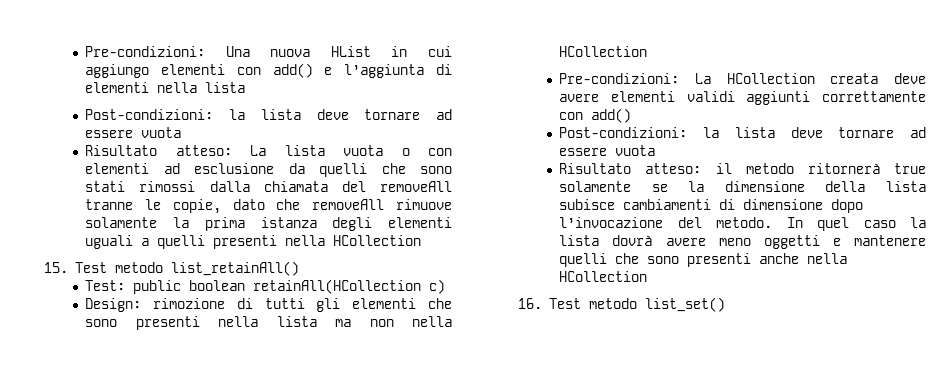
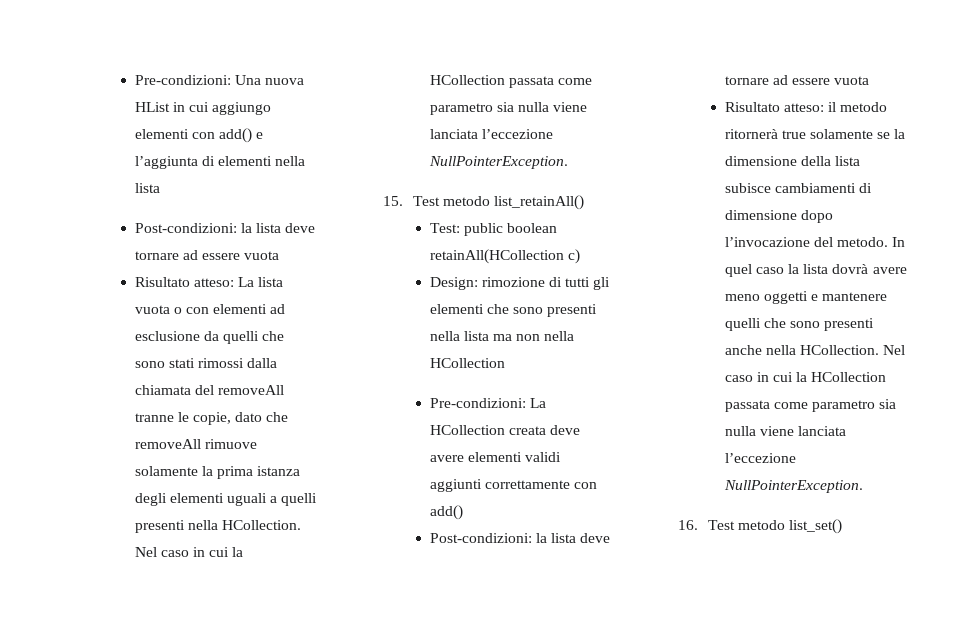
- Risultato atteso: La lista vuota o con elementi ad esclusione da quelli che sono stati rimossi dalla chiamata del removeAll tranne le copie, dato che removeAll rimuove solamente la prima istanza degli elementi uguali a quelli presenti nella HCollection
+ Risultato atteso: La lista vuota o con elementi ad esclusione da quelli che sono stati rimossi dalla chiamata del removeAll tranne le copie, dato che removeAll rimuove solamente la prima istanza degli elementi uguali a quelli presenti nella HCollection. Nel caso in cui la HCollection passata come parametro sia nulla viene lanciata l’eccezione NullPointerException.
- In quel caso la lista dovrà avere meno oggetti e mantenere quelli che sono presenti anche nella HCollection
+ In quel caso la lista dovrà avere meno oggetti e mantenere quelli che sono presenti anche nella HCollection. Nel caso in cui la HCollection passata come parametro sia nulla viene lanciata l’eccezione NullPointerException.

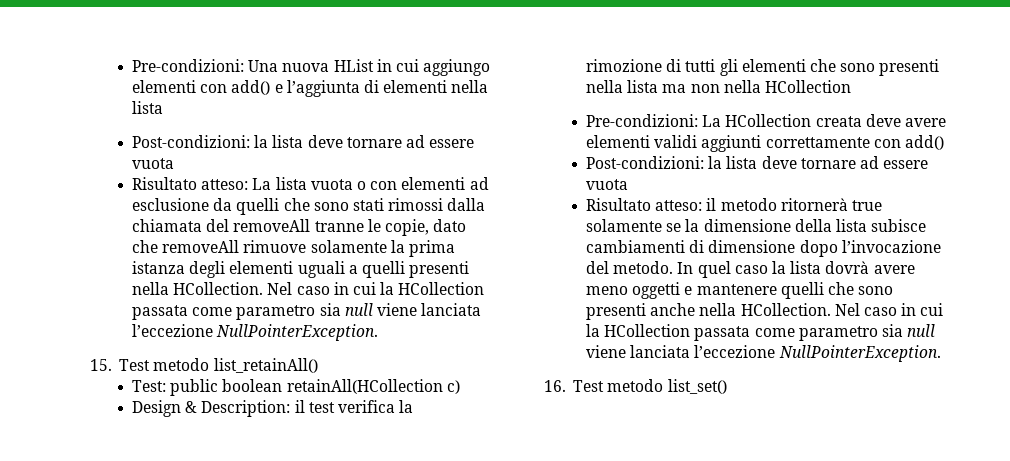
- Risultato atteso: La lista vuota o con elementi ad esclusione da quelli che sono stati rimossi dalla chiamata del removeAll tranne le copie, dato che removeAll rimuove solamente la prima istanza degli elementi uguali a quelli presenti nella HCollection. Nel caso in cui la HCollection passata come parametro sia nulla viene lanciata l’eccezione NullPointerException.
+ Risultato atteso: La lista vuota o con elementi ad esclusione da quelli che sono stati rimossi dalla chiamata del removeAll tranne le copie, dato che removeAll rimuove solamente la prima istanza degli elementi uguali a quelli presenti nella HCollection. Nel caso in cui la HCollection passata come parametro sia null viene lanciata l’eccezione NullPointerException.
- Design: rimozione di tutti gli elementi che sono presenti nella lista ma non nella HCollection
+ Design & Description: il test verifica la rimozione di tutti gli elementi che sono presenti nella lista ma non nella HCollection
- In quel caso la lista dovrà avere meno oggetti e mantenere quelli che sono presenti anche nella HCollection. Nel caso in cui la HCollection passata come parametro sia nulla viene lanciata l’eccezione NullPointerException.
+ In quel caso la lista dovrà avere meno oggetti e mantenere quelli che sono presenti anche nella HCollection. Nel caso in cui la HCollection passata come parametro sia null viene lanciata l’eccezione NullPointerException.

